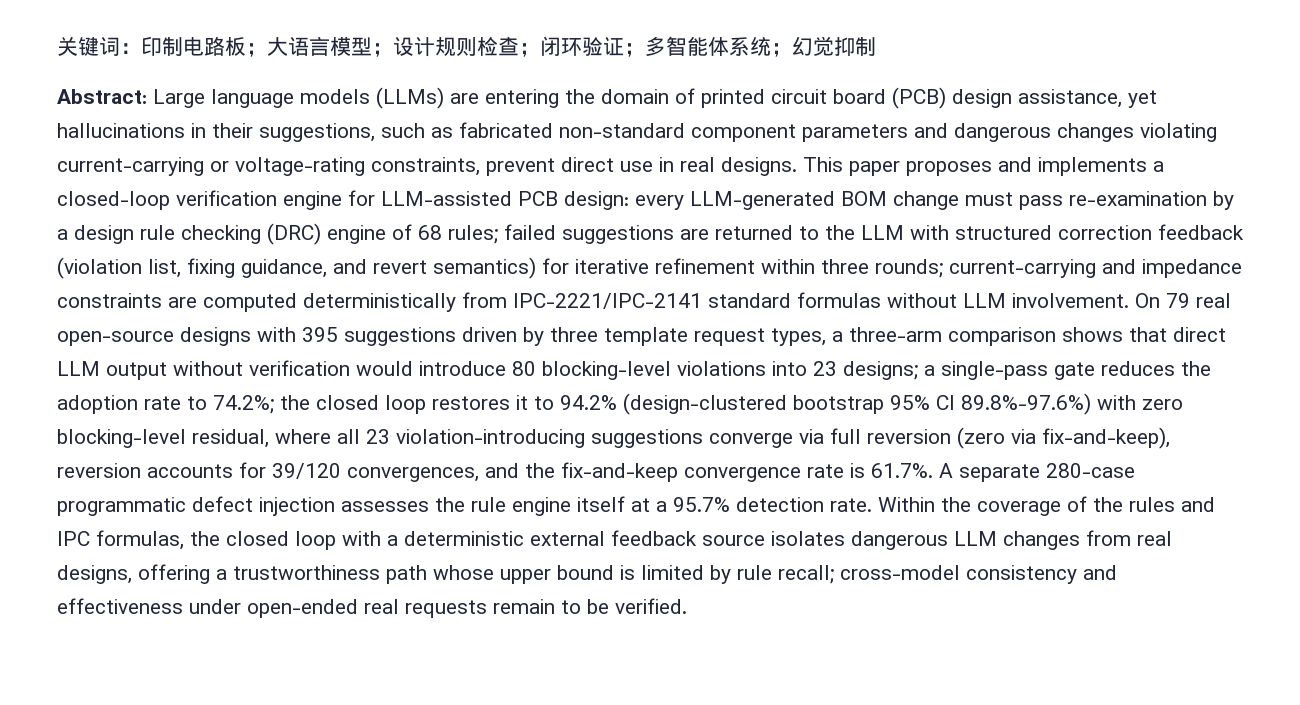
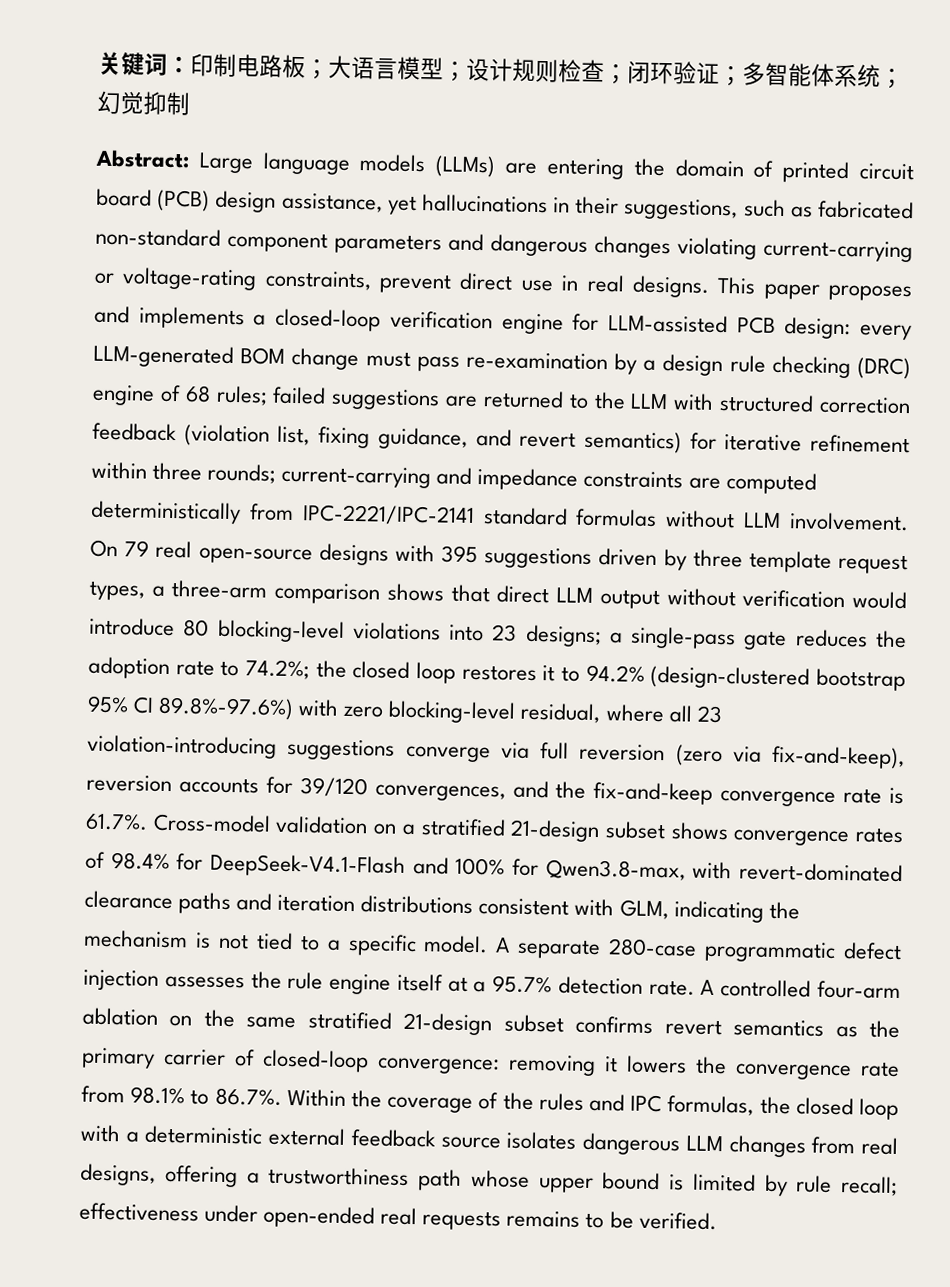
- the closed loop restores it to 94.2% (design-clustered bootstrap 95% CI 89.8%-97.6%) with zero blocking-level residual, where all 23 violation-introducing suggestions converge via full reversion (zero via fix-and-keep), reversion accounts for 39/120 convergences, and the fix-and-keep convergence rate is 61.7%. A separate 280-case programmatic defect injection assesses the rule engine itself at a 95.7% detection rate.
+ the closed loop restores it to 94.2% (design-clustered bootstrap 95% CI 89.8%-97.6%) with zero blocking-level residual, where all 23 violation-introducing suggestions converge via full reversion (zero via fix-and-keep), reversion accounts for 39/120 convergences, and the fix-and-keep convergence rate is 61.7%. Cross-model validation on a stratified 21-design subset shows convergence rates of 98.4% for DeepSeek-V4.1-Flash and 100% for Qwen3.8-max, with revert-dominated clearance paths and iteration distributions consistent with GLM, indicating the mechanism is not tied to a specific model. A separate 280-case programmatic defect injection assesses the rule engine itself at a 95.7% detection rate.
- Within the coverage of the rules and IPC formulas, the closed loop with a deterministic external feedback source isolates dangerous LLM changes from real designs, offering a trustworthiness path whose upper bound is limited by rule recall; cross-model consistency and effectiveness under open-ended real requests remain to be verified.
+ A controlled four-arm ablation on the same stratified 21-design subset confirms revert semantics as the primary carrier of closed-loop convergence: removing it lowers the convergence rate from 98.1% to 86.7%. Within the coverage of the rules and IPC formulas, the closed loop with a deterministic external feedback source isolates dangerous LLM changes from real designs, offering a trustworthiness path whose upper bound is limited by rule recall; effectiveness under open-ended real requests remains to be verified.

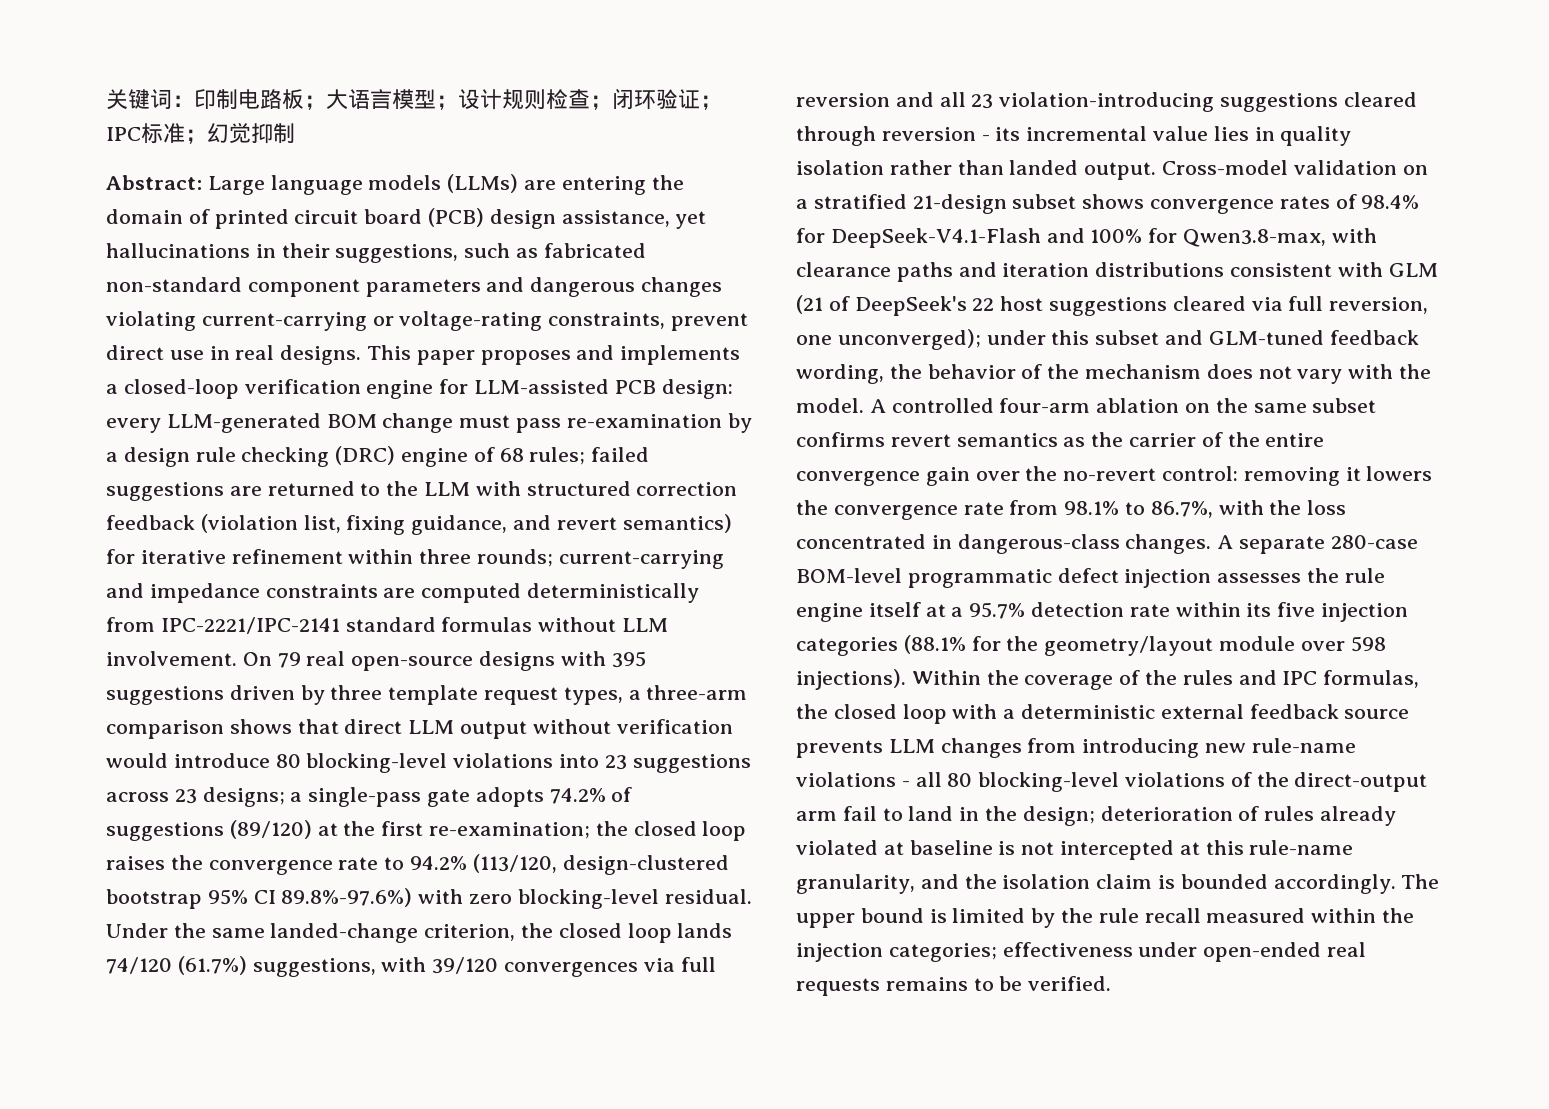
- 关键词：印制电路板；大语言模型；设计规则检查；闭环验证；多智能体系统；幻觉抑制
+ 关键词：印制电路板；大语言模型；设计规则检查；闭环验证；IPC标准；幻觉抑制
- On 79 real open-source designs with 395 suggestions driven by three template request types, a three-arm comparison shows that direct LLM output without verification would introduce 80 blocking-level violations into 23 designs;
+ On 79 real open-source designs with 395 suggestions driven by three template request types, a three-arm comparison shows that direct LLM output without verification would introduce 80 blocking-level violations into 23 suggestions across 23 designs;
- a single-pass gate reduces the adoption rate to 74.2%; the closed loop restores it to 94.2% (design-clustered bootstrap 95% CI 89.8%-97.6%) with zero blocking-level residual, where all 23 violation-introducing suggestions converge via full reversion (zero via fix-and-keep), reversion accounts for 39/120 convergences, and the fix-and-keep convergence rate is 61.7%. Cross-model validation on a stratified 21-design subset shows convergence rates of 98.4% for DeepSeek-V4.1-Flash and 100% for Qwen3.8-max, with revert-dominated clearance paths and iteration distributions consistent with GLM, indicating the mechanism is not tied to a specific model.
+ a single-pass gate adopts 74.2% of suggestions (89/120) at the first re-examination; the closed loop raises the convergence rate to 94.2% (113/120, design-clustered bootstrap 95% CI 89.8%-97.6%) with zero blocking-level residual. Under the same landed-change criterion, the closed loop lands 74/120 (61.7%) suggestions, with 39/120 convergences via full reversion and all 23 violation-introducing suggestions cleared through reversion - its incremental value lies in quality isolation rather than landed output. Cross-model validation on a stratified 21-design subset shows convergence rates of 98.4% for DeepSeek-V4.1-Flash and 100% for Qwen3.8-max, with clearance paths and iteration distributions consistent with GLM (21 of DeepSeek's 22 host suggestions cleared via full reversion, one unconverged); under this subset and GLM-tuned feedback wording, the behavior of the mechanism does not vary with the model. A controlled four-arm ablation on the same subset confirms revert semantics as the carrier of the entire convergence gain over the no-revert control: removing it lowers the convergence rate from 98.1% to 86.7%, with the loss concentrated in dangerous-class changes.
- A separate 280-case programmatic defect injection assesses the rule engine itself at a 95.7% detection rate. A controlled four-arm ablation on the same stratified 21-design subset confirms revert semantics as the primary carrier of closed-loop convergence: removing it lowers the convergence rate from 98.1% to 86.7%. Within the coverage of the rules and IPC formulas, the closed loop with a deterministic external feedback source isolates dangerous LLM changes from real designs, offering a trustworthiness path whose upper bound is limited by rule recall; effectiveness under open-ended real requests remains to be verified.
+ A separate 280-case BOM-level programmatic defect injection assesses the rule engine itself at a 95.7% detection rate within its five injection categories (88.1% for the geometry/layout module over 598 injections). Within the coverage of the rules and IPC formulas, the closed loop with a deterministic external feedback source prevents LLM changes from introducing new rule-name violations - all 80 blocking-level violations of the direct-output arm fail to land in the design; deterioration of rules already violated at baseline is not intercepted at this rule-name granularity, and the isolation claim is bounded accordingly. The upper bound is limited by the rule recall measured within the injection categories; effectiveness under open-ended real requests remains to be verified.

